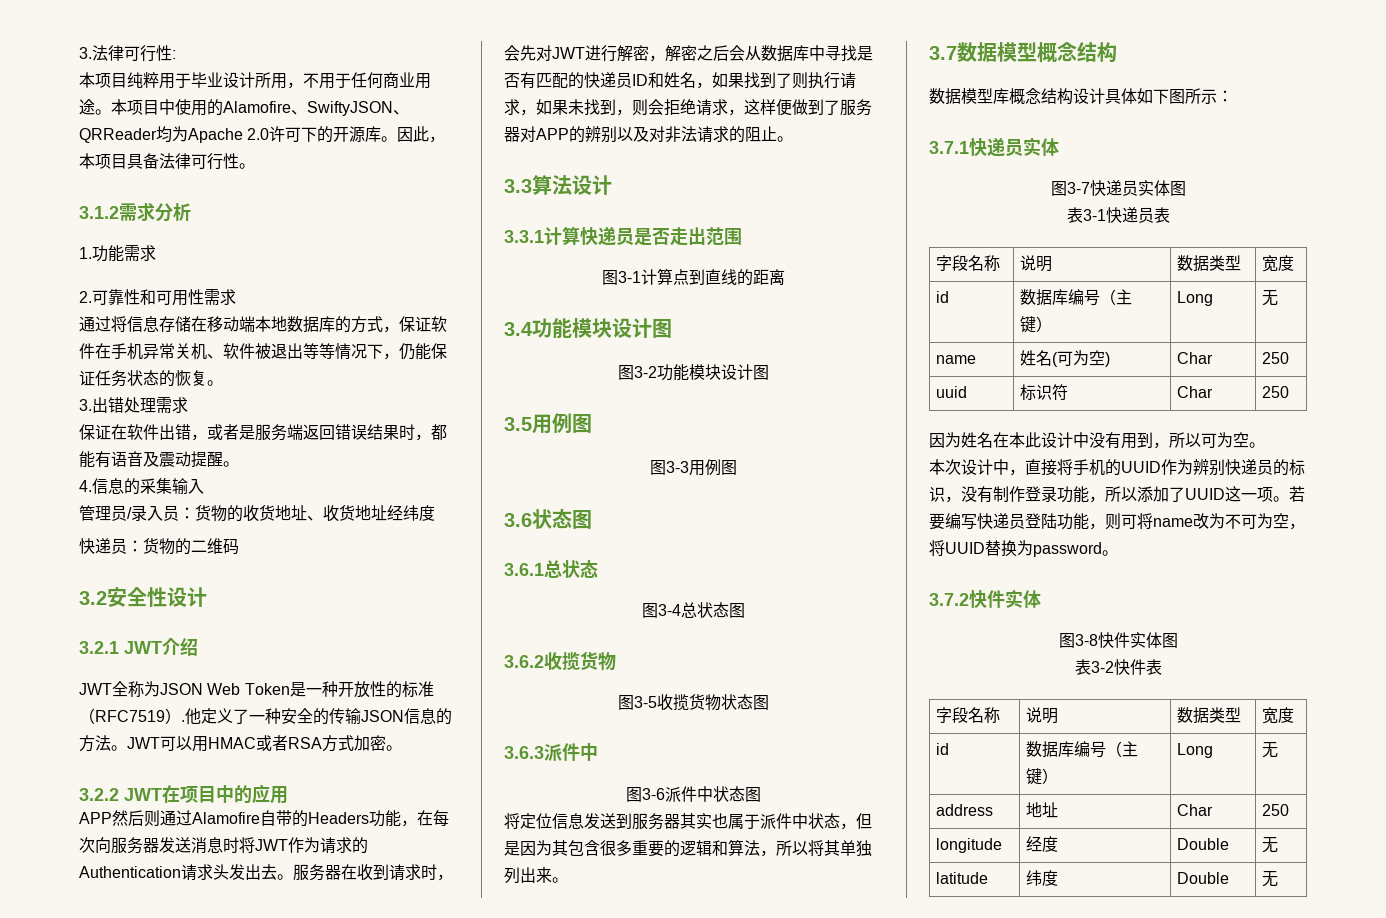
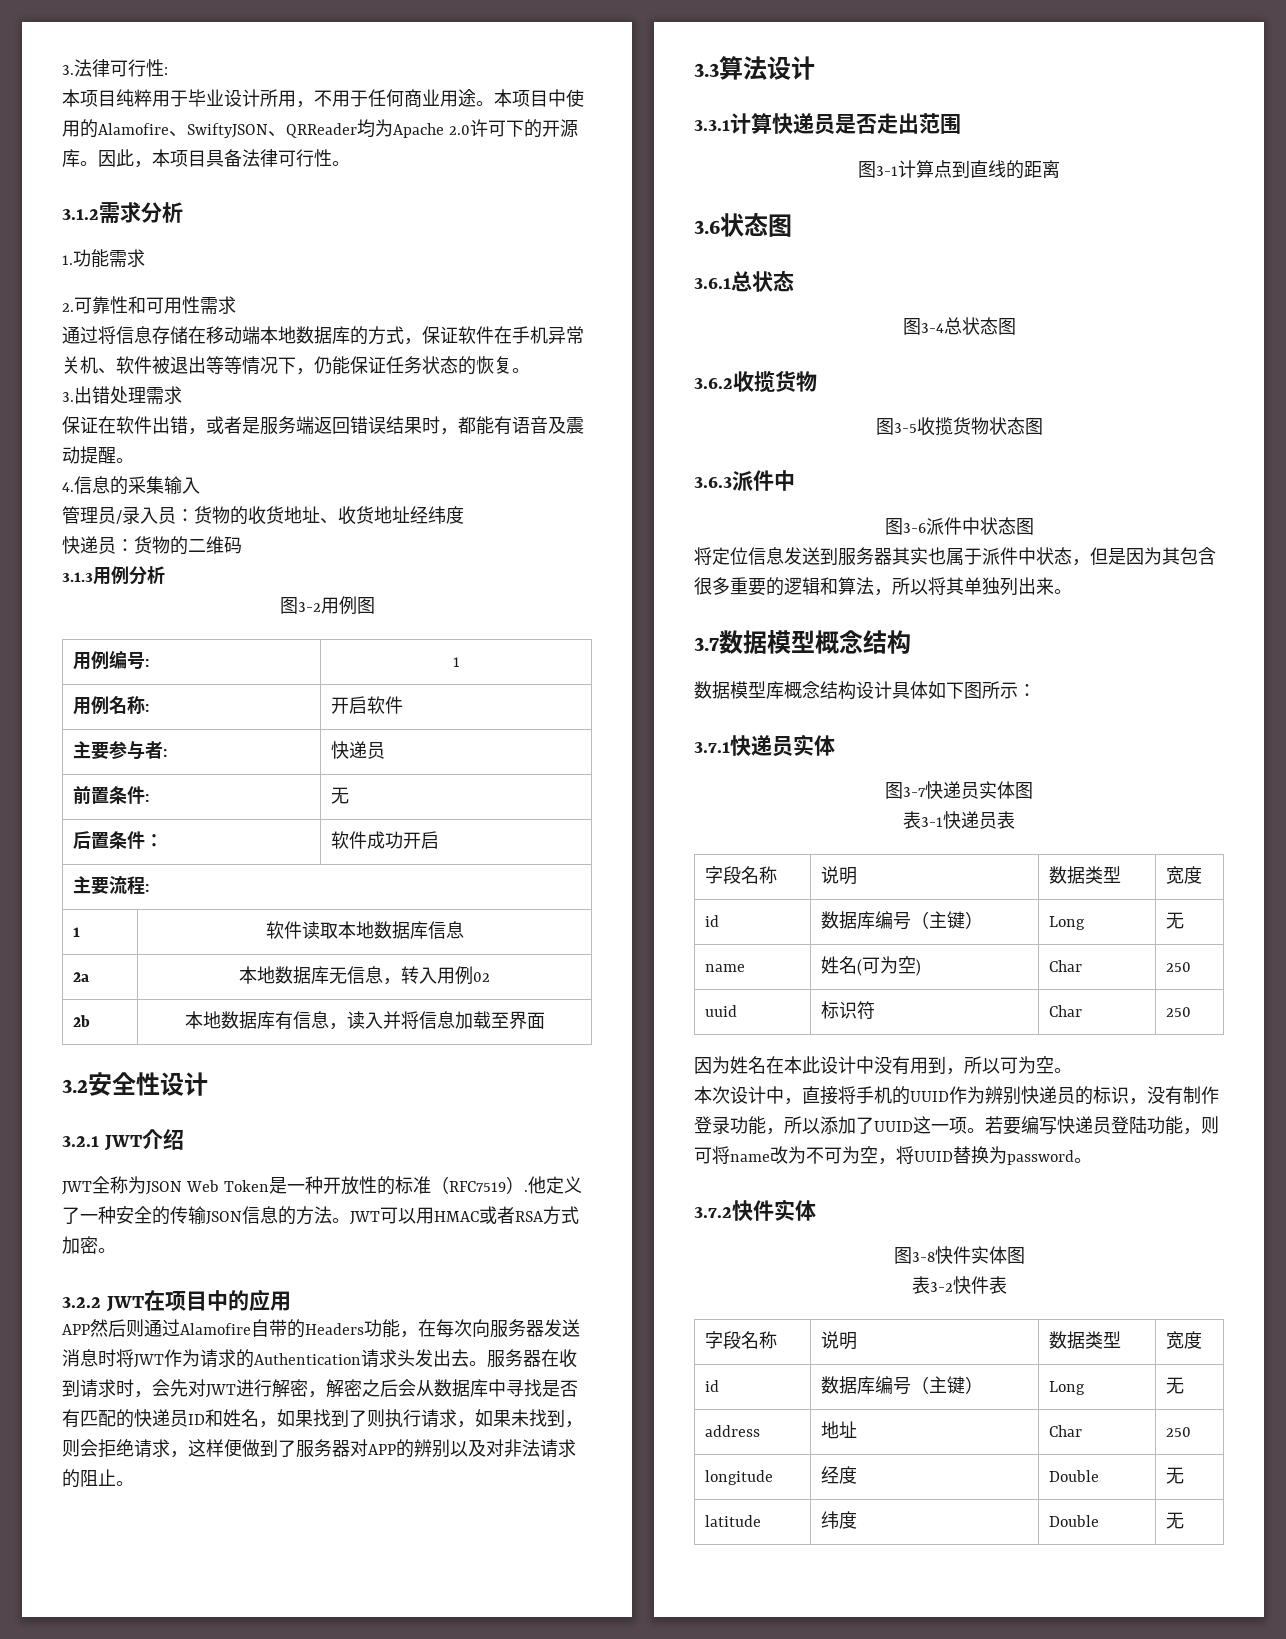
+ 3.1.3用例分析
+ 图3-2用例图
+ 用例编号: | 1
+ 用例名称: | 开启软件
+ 主要参与者: | 快递员
+ 前置条件: | 无
+ 后置条件： | 软件成功开启
+ 主要流程:
+ 1 | 软件读取本地数据库信息
+ 2a | 本地数据库无信息，转入用例02
+ 2b | 本地数据库有信息，读入并将信息加载至界面
- 3.4功能模块设计图
- 图3-2功能模块设计图
- 3.5用例图
- 图3-3用例图

